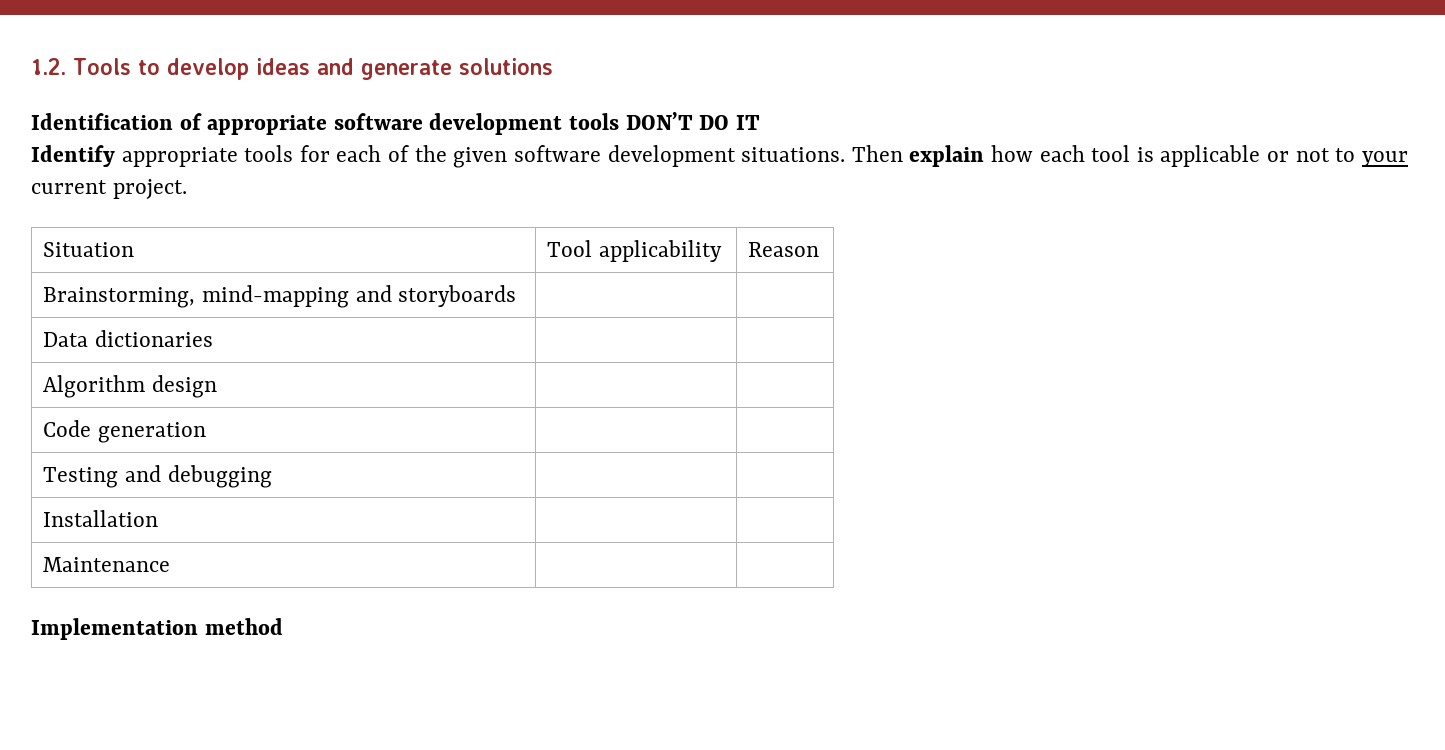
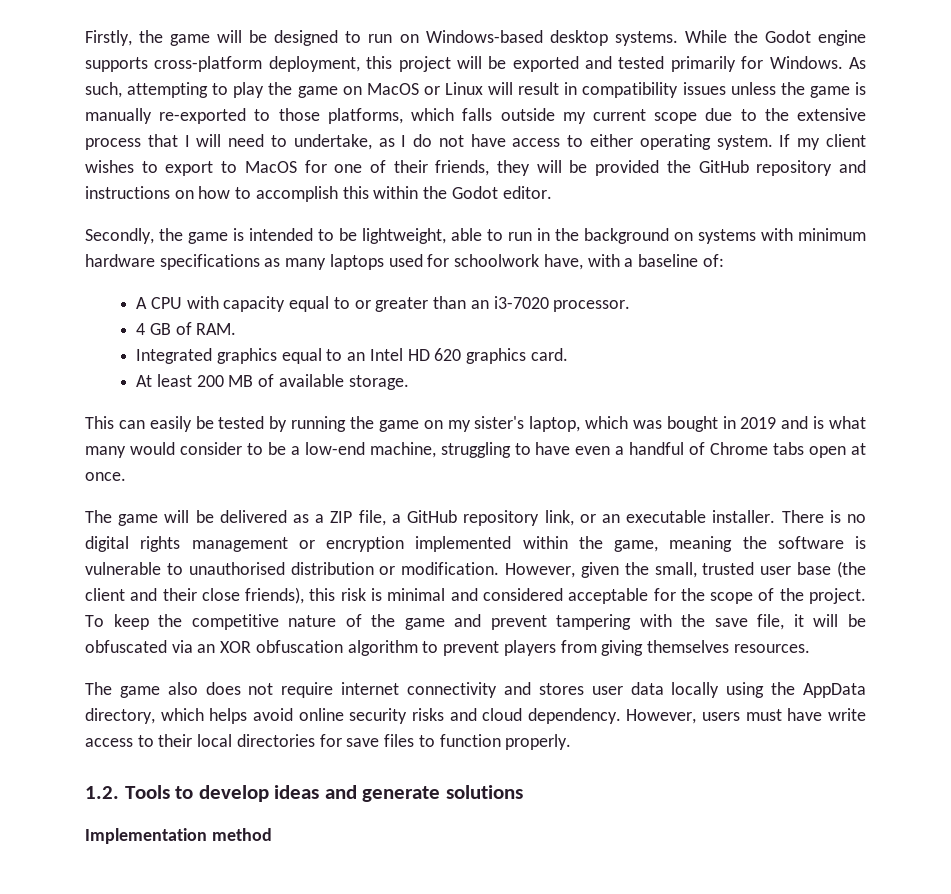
+ Firstly, the game will be designed to run on Windows-based desktop systems. While the Godot engine supports cross-platform deployment, this project will be exported and tested primarily for Windows. As such, attempting to play the game on MacOS or Linux will result in compatibility issues unless the game is manually re-exported to those platforms, which falls outside my current scope due to the extensive process that I will need to undertake, as I do not have access to either operating system. If my client wishes to export to MacOS for one of their friends, they will be provided the GitHub repository and instructions on how to accomplish this within the Godot editor.
+ Secondly, the game is intended to be lightweight, able to run in the background on systems with minimum hardware specifications as many laptops used for schoolwork have, with a baseline of:
+ A CPU with capacity equal to or greater than an i3-7020 processor.
+ 4 GB of RAM.
+ Integrated graphics equal to an Intel HD 620 graphics card.
+ At least 200 MB of available storage.
+ This can easily be tested by running the game on my sister's laptop, which was bought in 2019 and is what many would consider to be a low-end machine, struggling to have even a handful of Chrome tabs open at once.
+ The game will be delivered as a ZIP file, a GitHub repository link, or an executable installer. There is no digital rights management or encryption implemented within the game, meaning the software is vulnerable to unauthorised distribution or modification. However, given the small, trusted user base (the client and their close friends), this risk is minimal and considered acceptable for the scope of the project. To keep the competitive nature of the game and prevent tampering with the save file, it will be obfuscated via an XOR obfuscation algorithm to prevent players from giving themselves resources.
+ The game also does not require internet connectivity and stores user data locally using the AppData directory, which helps avoid online security risks and cloud dependency. However, users must have write access to their local directories for save files to function properly.
- Identification of appropriate software development tools DON’T DO IT
- Identify appropriate tools for each of the given software development situations. Then explain how each tool is applicable or not to your current project.
- Situation | Tool applicability | Reason
- Brainstorming, mind-mapping and storyboards | |
- Data dictionaries | |
- Algorithm design | |
- Code generation | |
- Testing and debugging | |
- Installation | |
- Maintenance | |

